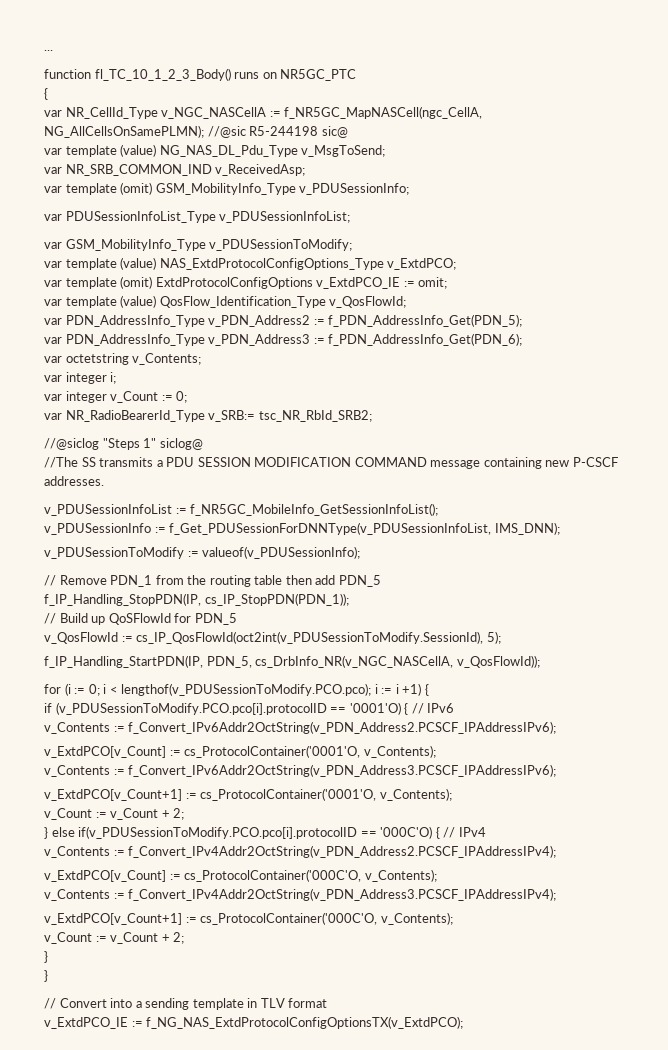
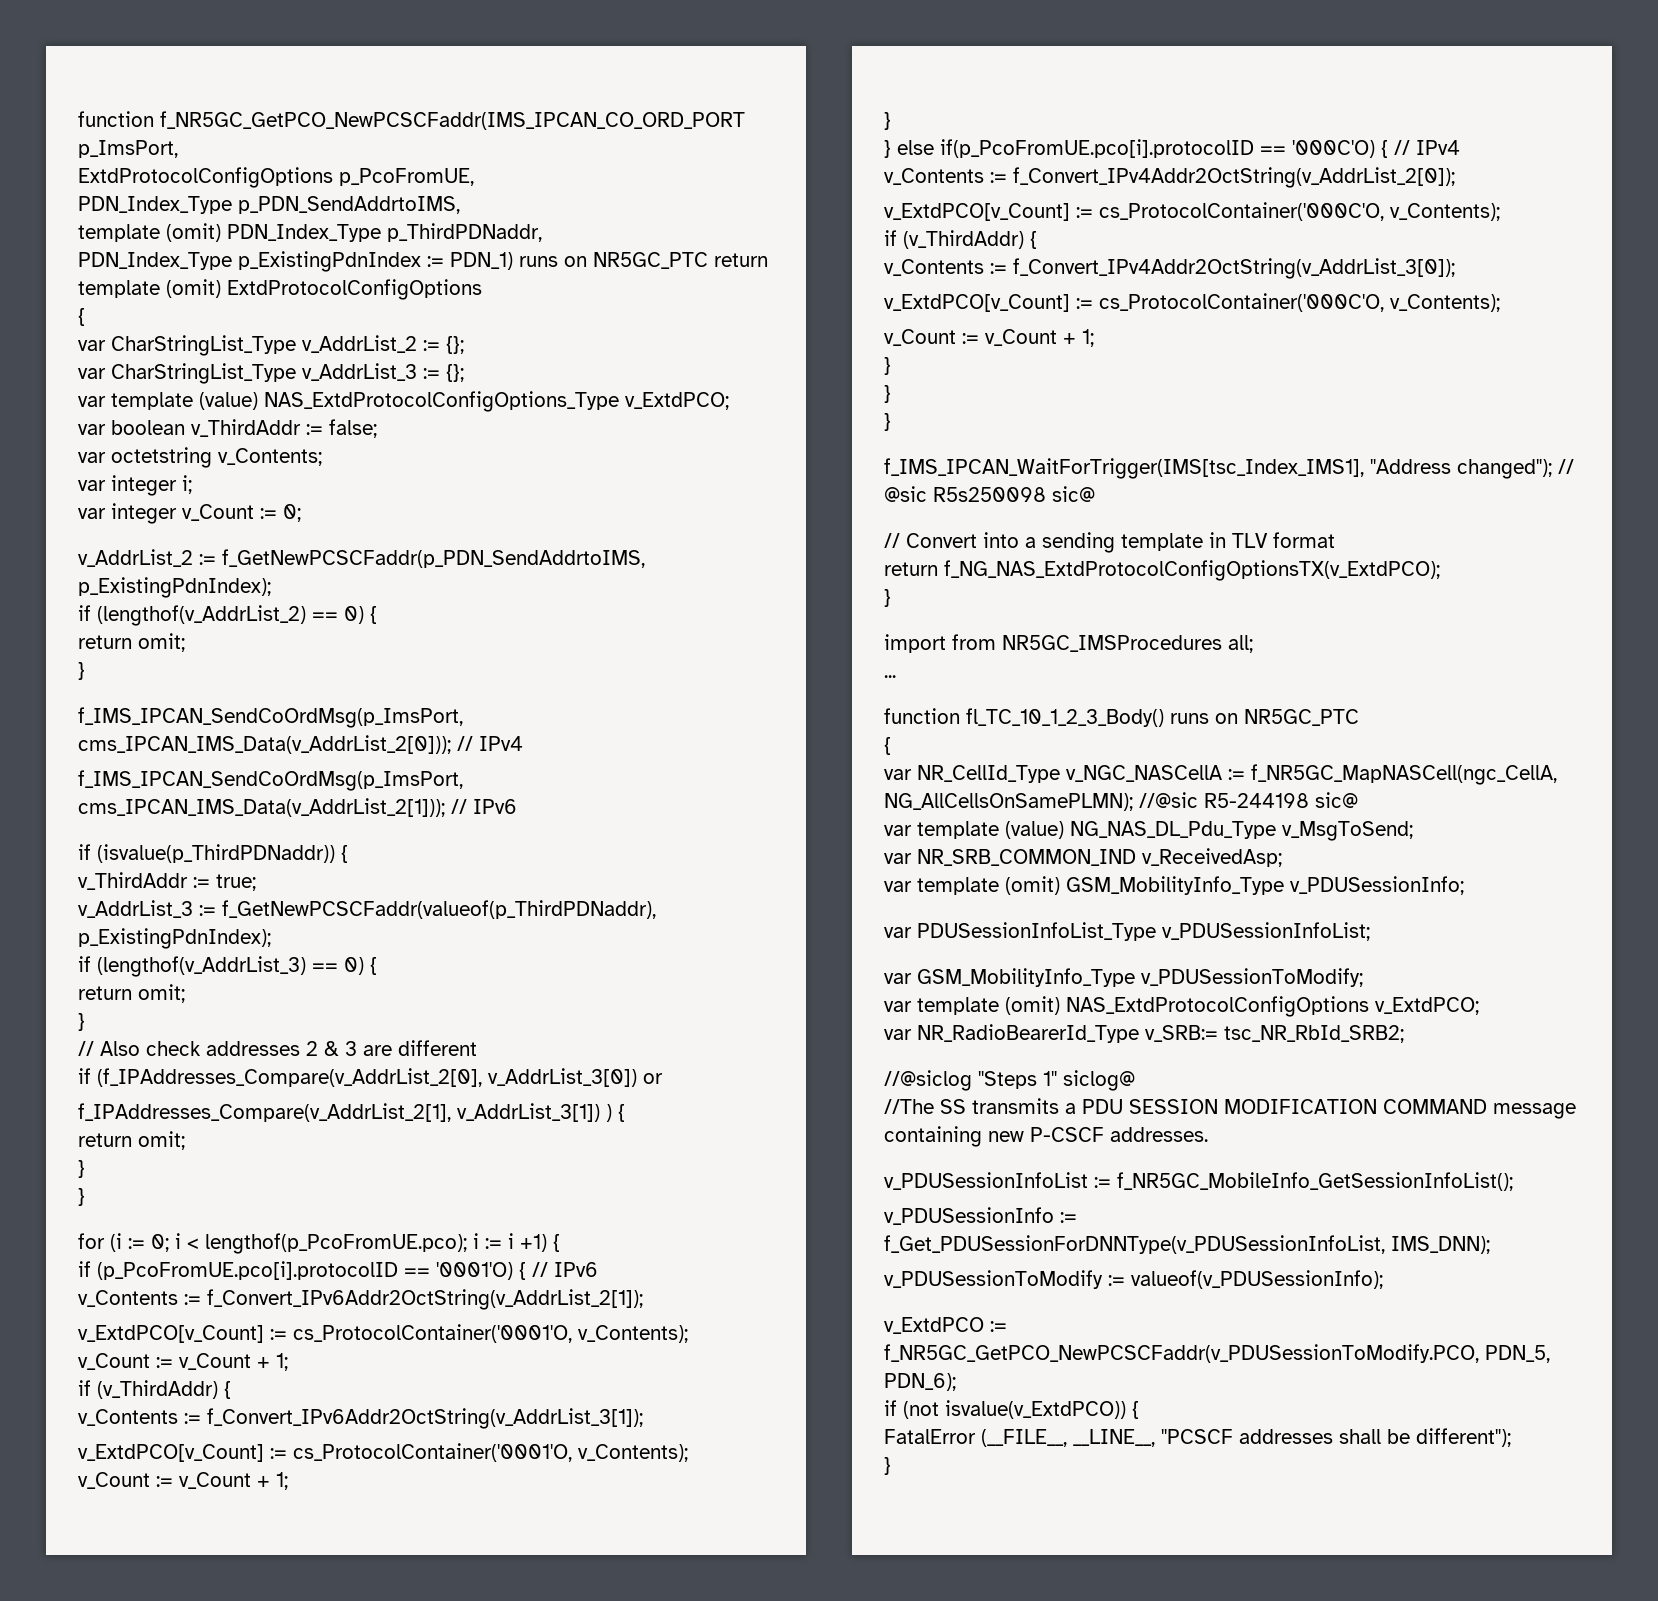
+ function f_NR5GC_GetPCO_NewPCSCFaddr(IMS_IPCAN_CO_ORD_PORT p_ImsPort,
+ ExtdProtocolConfigOptions p_PcoFromUE,
+ PDN_Index_Type p_PDN_SendAddrtoIMS,
+ template (omit) PDN_Index_Type p_ThirdPDNaddr,
+ PDN_Index_Type p_ExistingPdnIndex := PDN_1) runs on NR5GC_PTC return template (omit) ExtdProtocolConfigOptions
+ {
+ var CharStringList_Type v_AddrList_2 := {};
+ var CharStringList_Type v_AddrList_3 := {};
+ var template (value) NAS_ExtdProtocolConfigOptions_Type v_ExtdPCO;
+ var boolean v_ThirdAddr := false;
+ var octetstring v_Contents;
+ var integer i;
+ var integer v_Count := 0;
+ v_AddrList_2 := f_GetNewPCSCFaddr(p_PDN_SendAddrtoIMS, p_ExistingPdnIndex);
+ if (lengthof(v_AddrList_2) == 0) {
+ return omit;
+ }
+ f_IMS_IPCAN_SendCoOrdMsg(p_ImsPort, cms_IPCAN_IMS_Data(v_AddrList_2[0])); // IPv4
+ f_IMS_IPCAN_SendCoOrdMsg(p_ImsPort, cms_IPCAN_IMS_Data(v_AddrList_2[1])); // IPv6
+ if (isvalue(p_ThirdPDNaddr)) {
+ v_ThirdAddr := true;
+ v_AddrList_3 := f_GetNewPCSCFaddr(valueof(p_ThirdPDNaddr), p_ExistingPdnIndex);
+ if (lengthof(v_AddrList_3) == 0) {
+ return omit;
+ }
+ // Also check addresses 2 & 3 are different
+ if (f_IPAddresses_Compare(v_AddrList_2[0], v_AddrList_3[0]) or
+ f_IPAddresses_Compare(v_AddrList_2[1], v_AddrList_3[1]) ) {
+ return omit;
+ }
+ }
+ for (i := 0; i < lengthof(p_PcoFromUE.pco); i := i +1) {
+ if (p_PcoFromUE.pco[i].protocolID == '0001'O) { // IPv6
+ v_Contents := f_Convert_IPv6Addr2OctString(v_AddrList_2[1]);
+ v_ExtdPCO[v_Count] := cs_ProtocolContainer('0001'O, v_Contents);
+ v_Count := v_Count + 1;
+ if (v_ThirdAddr) {
+ v_Contents := f_Convert_IPv6Addr2OctString(v_AddrList_3[1]);
+ v_ExtdPCO[v_Count] := cs_ProtocolContainer('0001'O, v_Contents);
+ v_Count := v_Count + 1;
+ }
+ } else if(p_PcoFromUE.pco[i].protocolID == '000C'O) { // IPv4
+ v_Contents := f_Convert_IPv4Addr2OctString(v_AddrList_2[0]);
+ v_ExtdPCO[v_Count] := cs_ProtocolContainer('000C'O, v_Contents);
+ if (v_ThirdAddr) {
+ v_Contents := f_Convert_IPv4Addr2OctString(v_AddrList_3[0]);
+ v_ExtdPCO[v_Count] := cs_ProtocolContainer('000C'O, v_Contents);
+ v_Count := v_Count + 1;
+ }
+ }
+ }
+ f_IMS_IPCAN_WaitForTrigger(IMS[tsc_Index_IMS1], "Address changed"); // @sic R5s250098 sic@
+ // Convert into a sending template in TLV format
+ return f_NG_NAS_ExtdProtocolConfigOptionsTX(v_ExtdPCO);
+ }
+ import from NR5GC_IMSProcedures all;
- var template (value) NAS_ExtdProtocolConfigOptions_Type v_ExtdPCO;
- var template (omit) ExtdProtocolConfigOptions v_ExtdPCO_IE := omit;
- var template (value) QosFlow_Identification_Type v_QosFlowId;
- var PDN_AddressInfo_Type v_PDN_Address2 := f_PDN_AddressInfo_Get(PDN_5);
- var PDN_AddressInfo_Type v_PDN_Address3 := f_PDN_AddressInfo_Get(PDN_6);
- var octetstring v_Contents;
- var integer i;
- var integer v_Count := 0;
+ var template (omit) NAS_ExtdProtocolConfigOptions v_ExtdPCO;
- // Remove PDN_1 from the routing table then add PDN_5
- f_IP_Handling_StopPDN(IP, cs_IP_StopPDN(PDN_1));
- // Build up QoSFlowId for PDN_5
- v_QosFlowId := cs_IP_QosFlowId(oct2int(v_PDUSessionToModify.SessionId), 5);
- f_IP_Handling_StartPDN(IP, PDN_5, cs_DrbInfo_NR(v_NGC_NASCellA, v_QosFlowId));
- for (i := 0; i < lengthof(v_PDUSessionToModify.PCO.pco); i := i +1) {
- if (v_PDUSessionToModify.PCO.pco[i].protocolID == '0001'O) { // IPv6
- v_Contents := f_Convert_IPv6Addr2OctString(v_PDN_Address2.PCSCF_IPAddressIPv6);
- v_ExtdPCO[v_Count] := cs_ProtocolContainer('0001'O, v_Contents);
- v_Contents := f_Convert_IPv6Addr2OctString(v_PDN_Address3.PCSCF_IPAddressIPv6);
- v_ExtdPCO[v_Count+1] := cs_ProtocolContainer('0001'O, v_Contents);
- v_Count := v_Count + 2;
- } else if(v_PDUSessionToModify.PCO.pco[i].protocolID == '000C'O) { // IPv4
- v_Contents := f_Convert_IPv4Addr2OctString(v_PDN_Address2.PCSCF_IPAddressIPv4);
- v_ExtdPCO[v_Count] := cs_ProtocolContainer('000C'O, v_Contents);
- v_Contents := f_Convert_IPv4Addr2OctString(v_PDN_Address3.PCSCF_IPAddressIPv4);
- v_ExtdPCO[v_Count+1] := cs_ProtocolContainer('000C'O, v_Contents);
- v_Count := v_Count + 2;
+ v_ExtdPCO := f_NR5GC_GetPCO_NewPCSCFaddr(v_PDUSessionToModify.PCO, PDN_5, PDN_6);
+ if (not isvalue(v_ExtdPCO)) {
+ FatalError (__FILE__, __LINE__, "PCSCF addresses shall be different");
  }
- }
- // Convert into a sending template in TLV format
- v_ExtdPCO_IE := f_NG_NAS_ExtdProtocolConfigOptionsTX(v_ExtdPCO);

